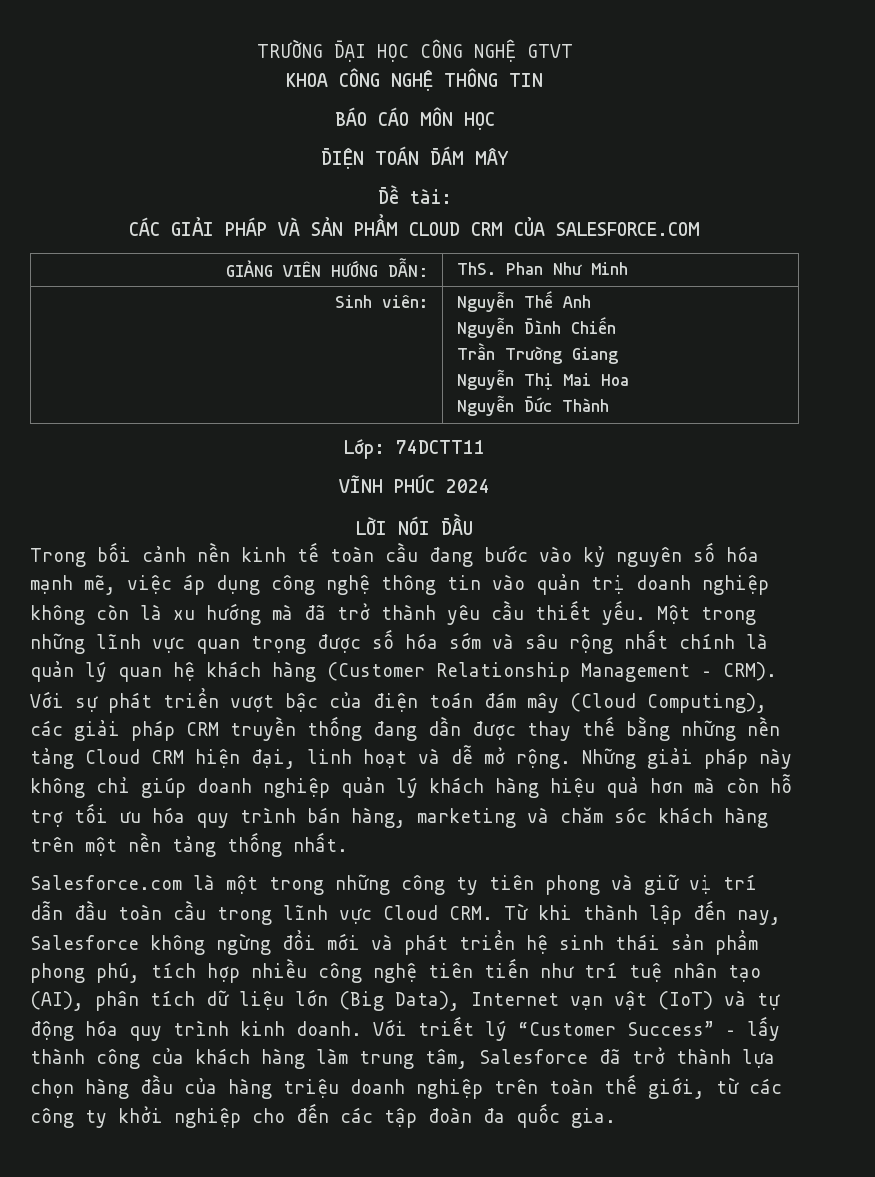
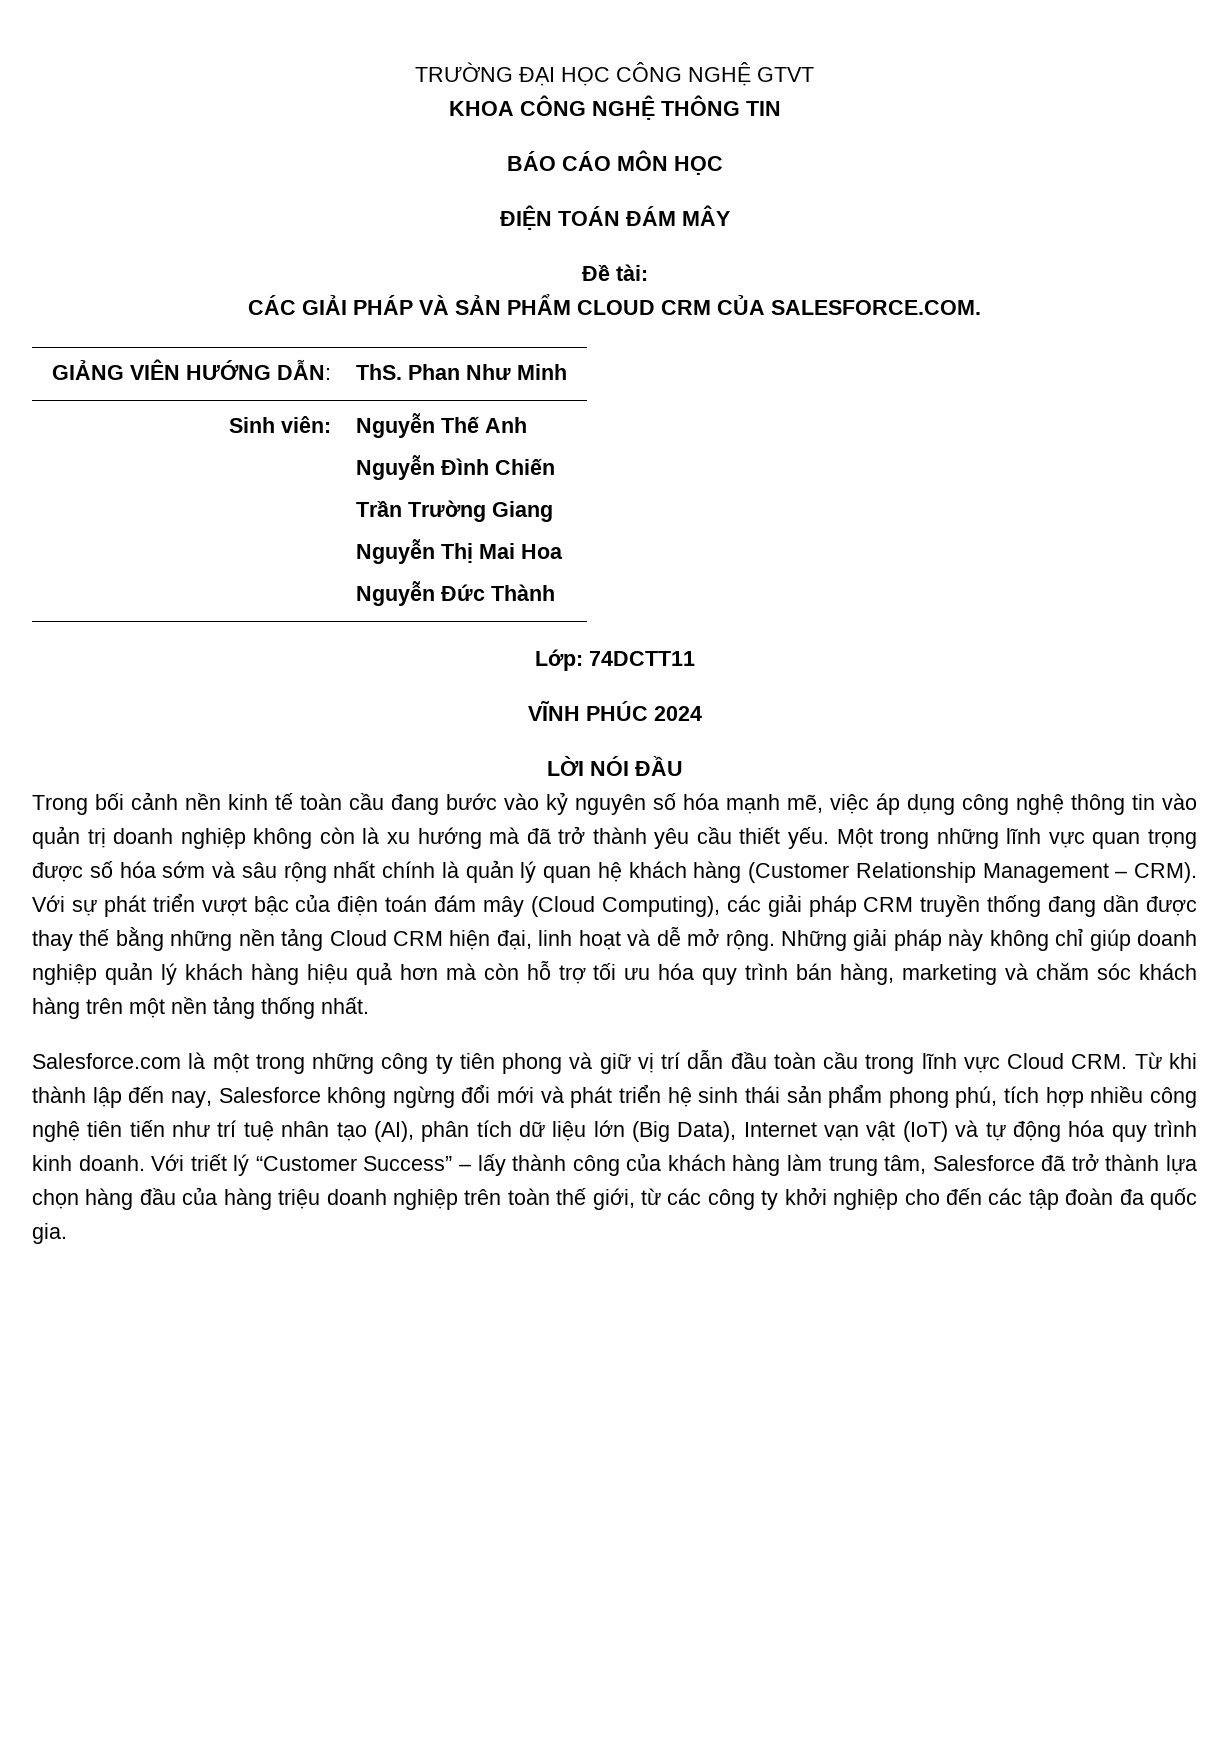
- CÁC GIẢI PHÁP VÀ SẢN PHẨM CLOUD CRM CỦA SALESFORCE.COM
+ CÁC GIẢI PHÁP VÀ SẢN PHẨM CLOUD CRM CỦA SALESFORCE.COM.

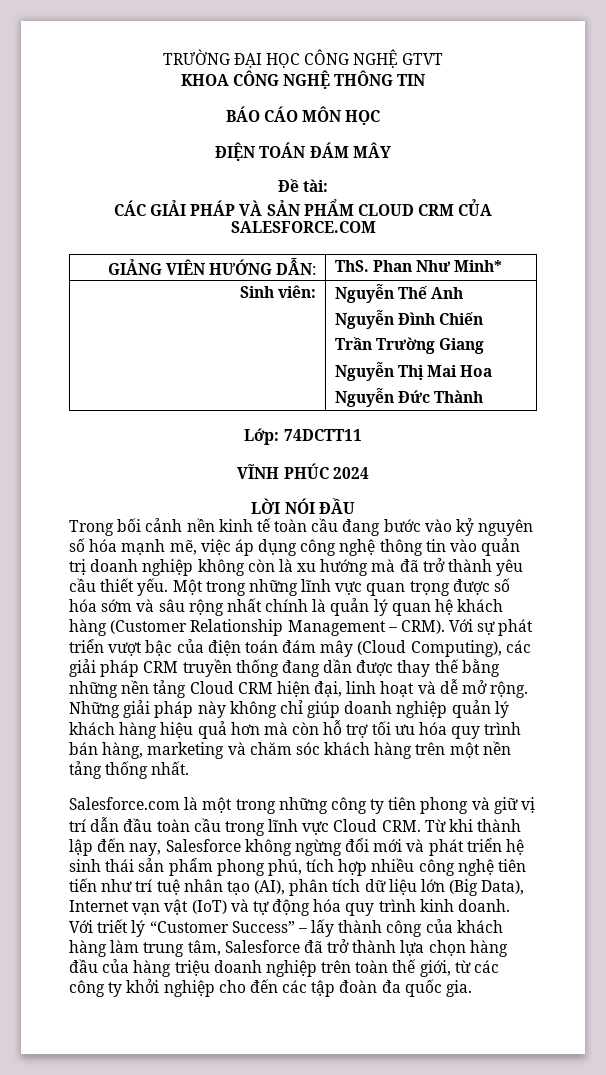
- CÁC GIẢI PHÁP VÀ SẢN PHẨM CLOUD CRM CỦA SALESFORCE.COM.
+ CÁC GIẢI PHÁP VÀ SẢN PHẨM CLOUD CRM CỦA SALESFORCE.COM
- GIẢNG VIÊN HƯỚNG DẪN: | ThS. Phan Như Minh
+ GIẢNG VIÊN HƯỚNG DẪN: | ThS. Phan Như Minh*

